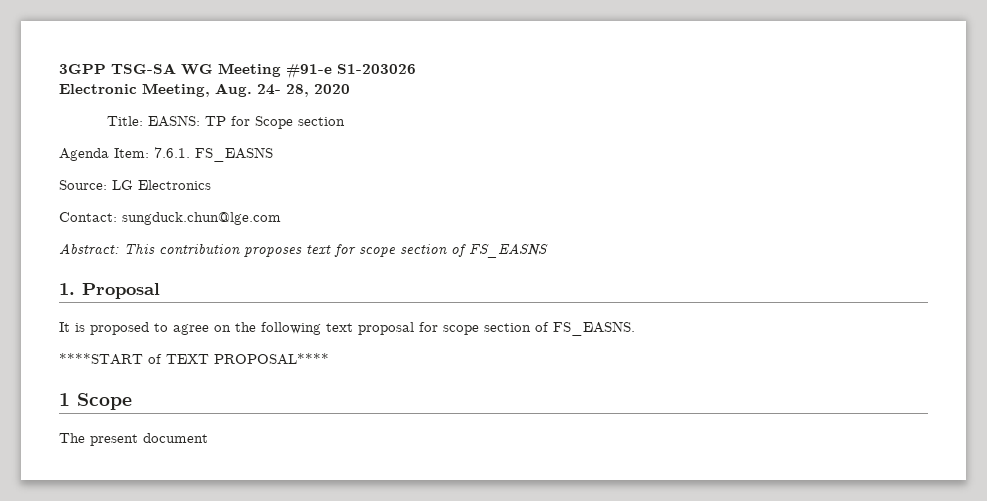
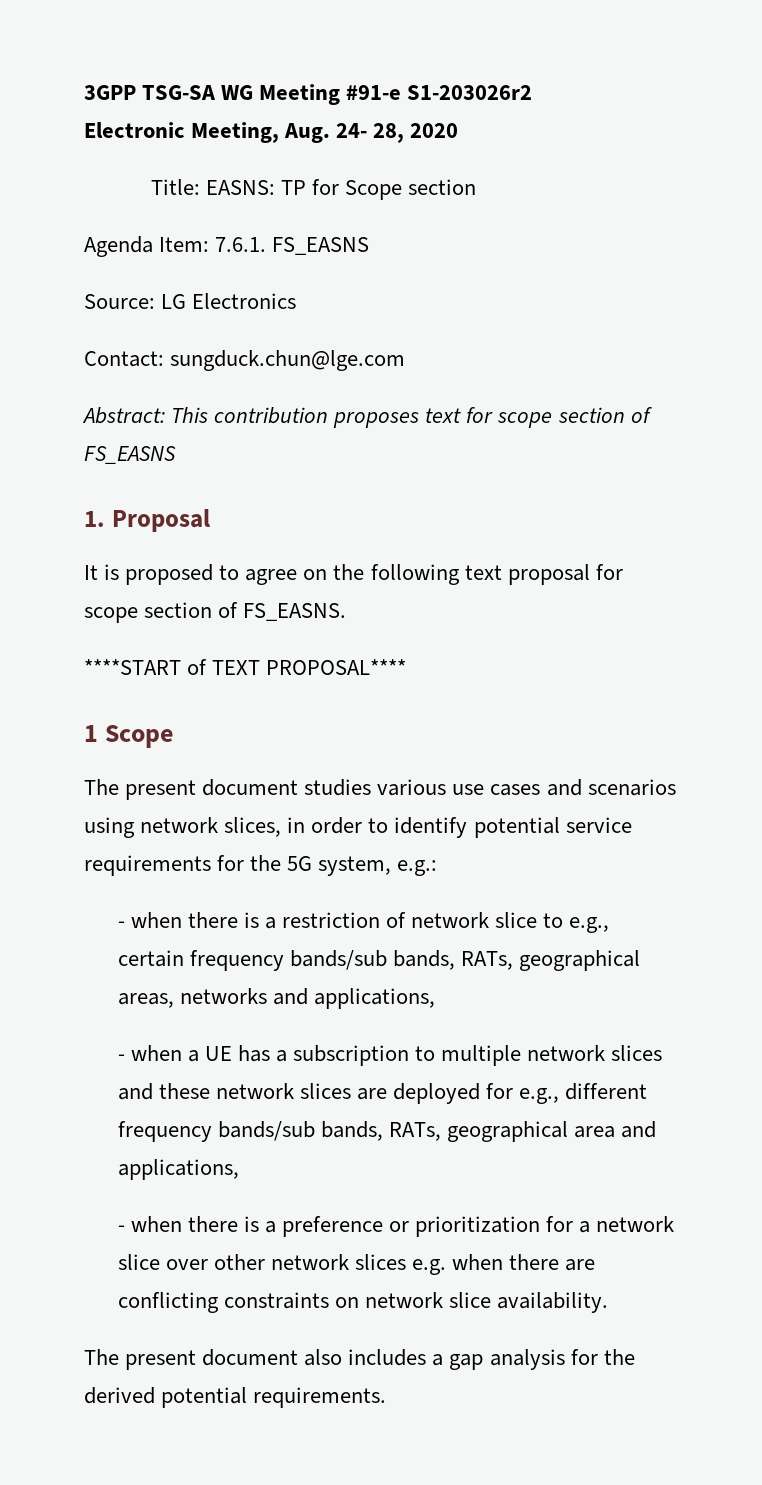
- 3GPP TSG-SA WG Meeting #91-e S1-203026
+ 3GPP TSG-SA WG Meeting #91-e S1-203026r2
- The present document
+ The present document studies various use cases and scenarios using network slices, in order to identify potential service requirements for the 5G system, e.g.:
+ - when there is a restriction of network slice to e.g., certain frequency bands/sub bands, RATs, geographical areas, networks and applications,
+ - when a UE has a subscription to multiple network slices and these network slices are deployed for e.g., different frequency bands/sub bands, RATs, geographical area and applications,
+ - when there is a preference or prioritization for a network slice over other network slices e.g. when there are conflicting constraints on network slice availability.
+ The present document also includes a gap analysis for the derived potential requirements.

